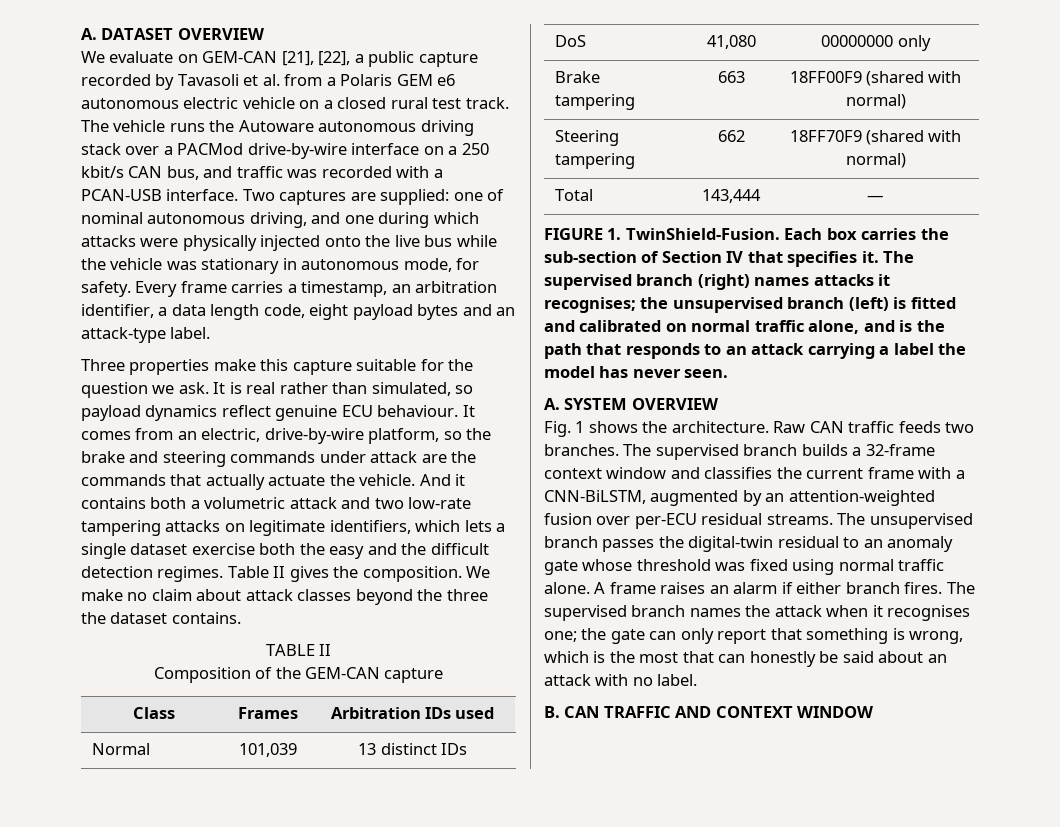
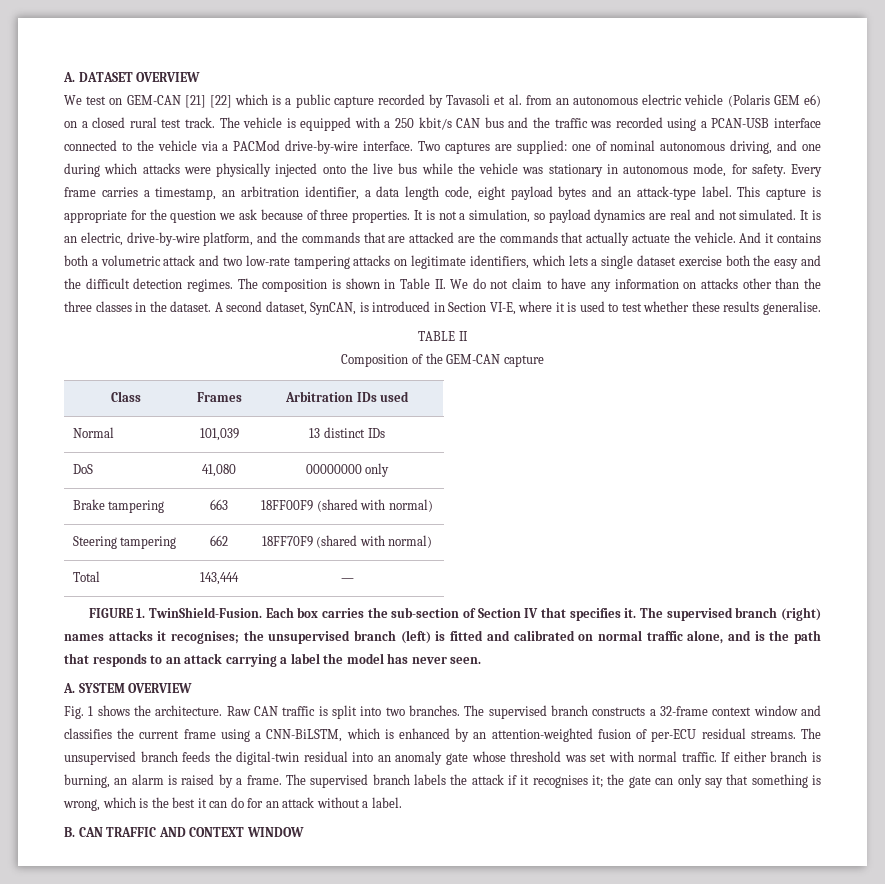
- We evaluate on GEM-CAN [21], [22], a public capture recorded by Tavasoli et al. from a Polaris GEM e6 autonomous electric vehicle on a closed rural test track.
+ We test on GEM-CAN [21] [22] which is a public capture recorded by Tavasoli et al. from an autonomous electric vehicle (Polaris GEM e6) on a closed rural test track.
- The vehicle runs the Autoware autonomous driving stack over a PACMod drive-by-wire interface on a 250 kbit/s CAN bus, and traffic was recorded with a PCAN-USB interface.
+ The vehicle is equipped with a 250 kbit/s CAN bus and the traffic was recorded using a PCAN-USB interface connected to the vehicle via a PACMod drive-by-wire interface.
- Every frame carries a timestamp, an arbitration identifier, a data length code, eight payload bytes and an attack-type label.
- Three properties make this capture suitable for the question we ask. It is real rather than simulated, so payload dynamics reflect genuine ECU behaviour. It comes from an electric, drive-by-wire platform, so the brake and steering commands under attack are the commands that actually actuate the vehicle.
+ Every frame carries a timestamp, an arbitration identifier, a data length code, eight payload bytes and an attack-type label. This capture is appropriate for the question we ask because of three properties. It is not a simulation, so payload dynamics are real and not simulated. It is an electric, drive-by-wire platform, and the commands that are attacked are the commands that actually actuate the vehicle.
- Table II gives the composition. We make no claim about attack classes beyond the three the dataset contains.
+ The composition is shown in Table II. We do not claim to have any information on attacks other than the three classes in the dataset. A second dataset, SynCAN, is introduced in Section VI-E, where it is used to test whether these results generalise.
- Raw CAN traffic feeds two branches.
+ Raw CAN traffic is split into two branches.
- The supervised branch builds a 32-frame context window and classifies the current frame with a CNN-BiLSTM, augmented by an attention-weighted fusion over per-ECU residual streams.
+ The supervised branch constructs a 32-frame context window and classifies the current frame using a CNN-BiLSTM, which is enhanced by an attention-weighted fusion of per-ECU residual streams.
- The unsupervised branch passes the digital-twin residual to an anomaly gate whose threshold was fixed using normal traffic alone. A frame raises an alarm if either branch fires. The supervised branch names the attack when it recognises one; the gate can only report that something is wrong, which is the most that can honestly be said about an attack with no label.
+ The unsupervised branch feeds the digital-twin residual into an anomaly gate whose threshold was set with normal traffic. If either branch is burning, an alarm is raised by a frame. The supervised branch labels the attack if it recognises it; the gate can only say that something is wrong, which is the best it can do for an attack without a label.

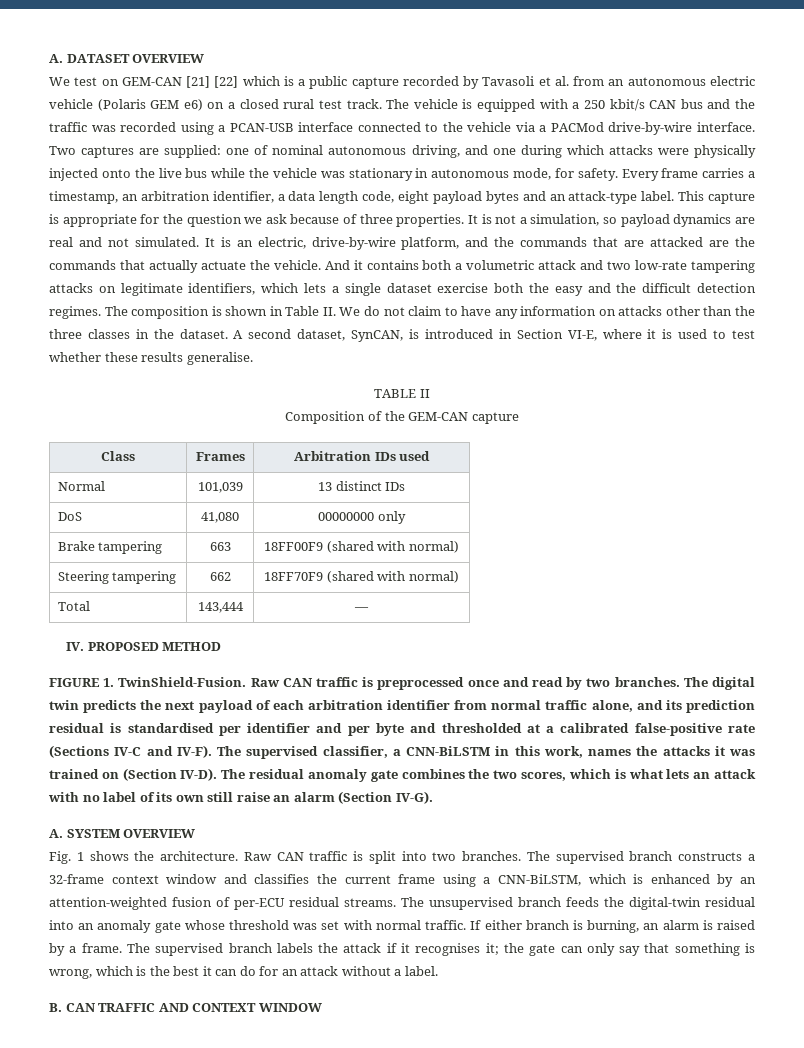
+ IV. PROPOSED METHOD
- Each box carries the sub-section of Section IV that specifies it. The supervised branch (right) names attacks it recognises; the unsupervised branch (left) is fitted and calibrated on normal traffic alone, and is the path that responds to an attack carrying a label the model has never seen.
+ Raw CAN traffic is preprocessed once and read by two branches. The digital twin predicts the next payload of each arbitration identifier from normal traffic alone, and its prediction residual is standardised per identifier and per byte and thresholded at a calibrated false-positive rate (Sections IV-C and IV-F). The supervised classifier, a CNN-BiLSTM in this work, names the attacks it was trained on (Section IV-D). The residual anomaly gate combines the two scores, which is what lets an attack with no label of its own still raise an alarm (Section IV-G).

